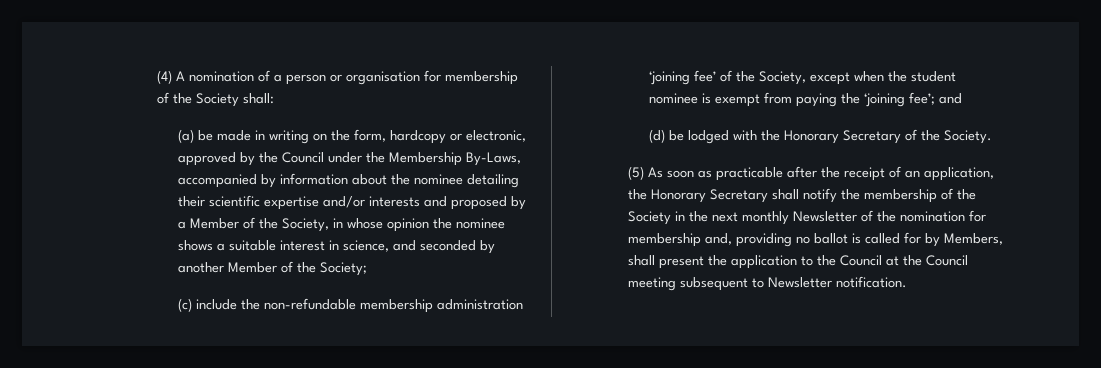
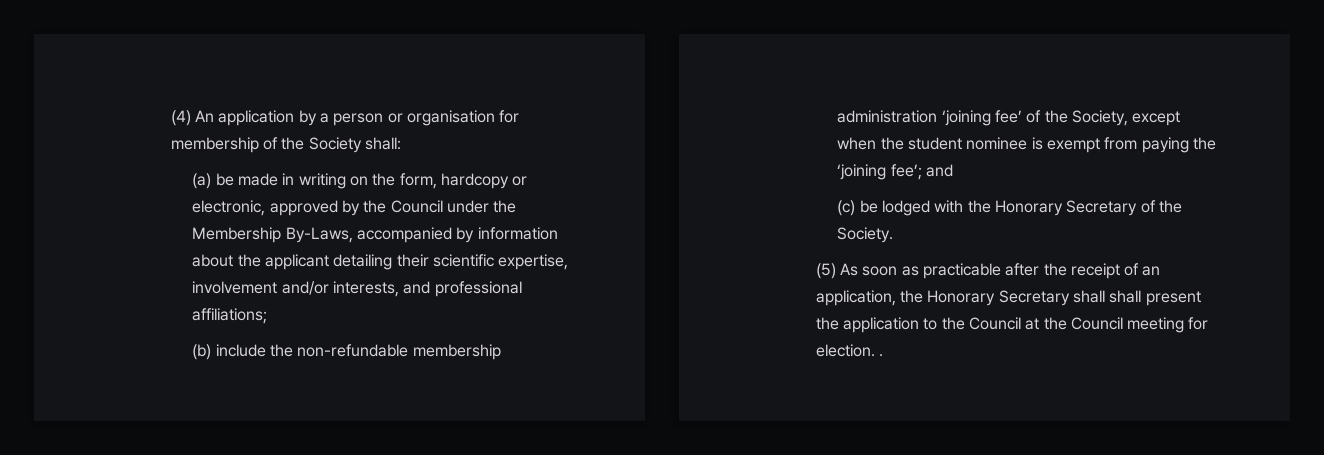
- (4) A nomination of a person or organisation for membership of the Society shall:
+ (4) An application by a person or organisation for membership of the Society shall:
- (a) be made in writing on the form, hardcopy or electronic, approved by the Council under the Membership By-Laws, accompanied by information about the nominee detailing their scientific expertise and/or interests and proposed by a Member of the Society, in whose opinion the nominee shows a suitable interest in science, and seconded by another Member of the Society;
- (c) include the non-refundable membership administration ‘joining fee’ of the Society, except when the student nominee is exempt from paying the ‘joining fee’; and
+ (a) be made in writing on the form, hardcopy or electronic, approved by the Council under the Membership By-Laws, accompanied by information about the applicant detailing their scientific expertise, involvement and/or interests, and professional affiliations;
+ (b) include the non-refundable membership administration ‘joining fee’ of the Society, except when the student nominee is exempt from paying the ‘joining fee’; and
- (d) be lodged with the Honorary Secretary of the Society.
+ (c) be lodged with the Honorary Secretary of the Society.
- (5) As soon as practicable after the receipt of an application, the Honorary Secretary shall notify the membership of the Society in the next monthly Newsletter of the nomination for membership and, providing no ballot is called for by Members, shall present the application to the Council at the Council meeting subsequent to Newsletter notification.
+ (5) As soon as practicable after the receipt of an application, the Honorary Secretary shall shall present the application to the Council at the Council meeting for election. .

